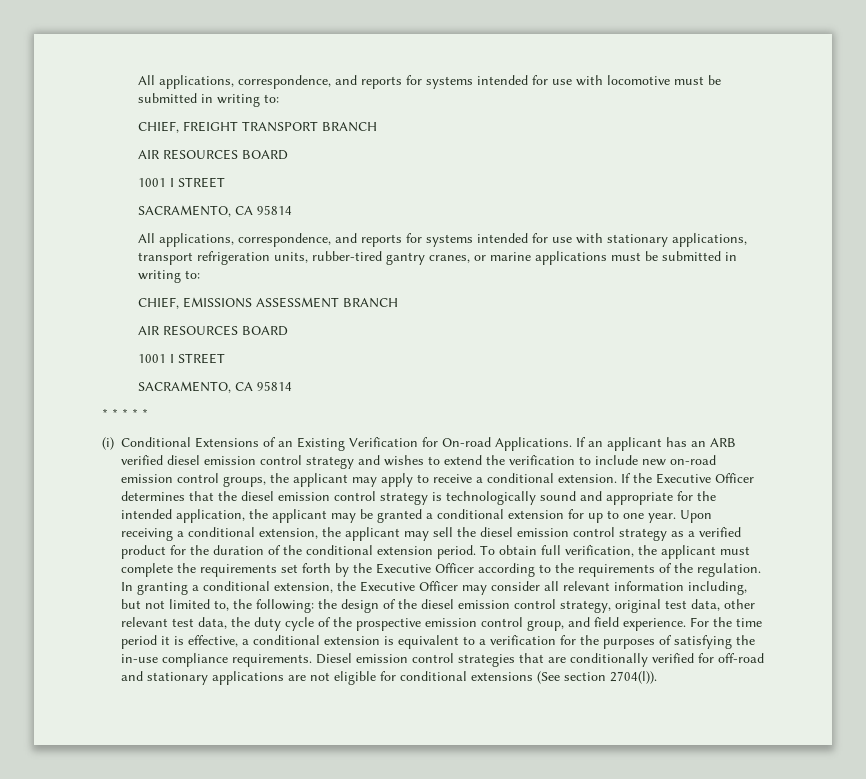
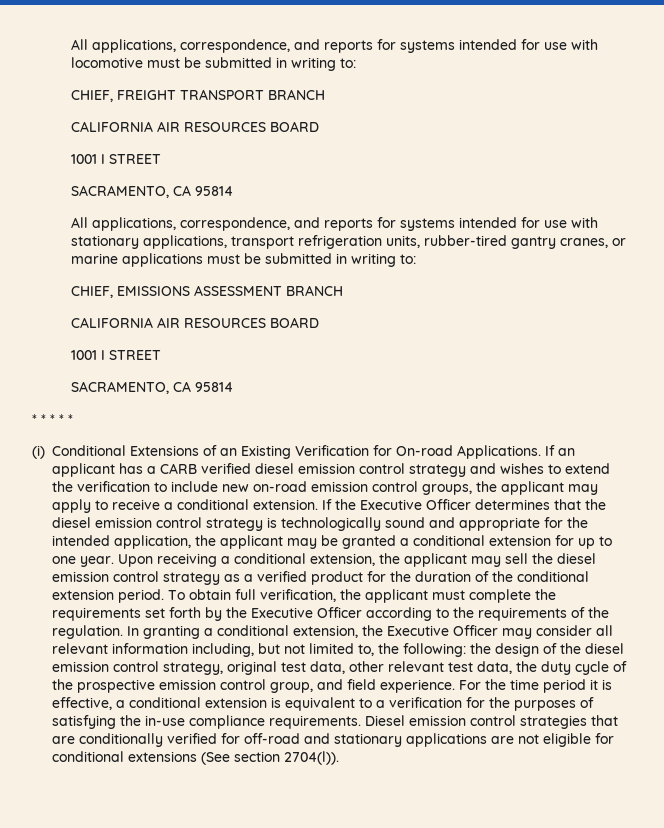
  CHIEF, FREIGHT TRANSPORT BRANCH
- AIR RESOURCES BOARD
+ CALIFORNIA AIR RESOURCES BOARD
  CHIEF, EMISSIONS ASSESSMENT BRANCH
- AIR RESOURCES BOARD
+ CALIFORNIA AIR RESOURCES BOARD
- If an applicant has an ARB verified diesel emission control strategy and wishes to extend the verification to include new on-road emission control groups, the applicant may apply to receive a conditional extension.
+ If an applicant has a CARB verified diesel emission control strategy and wishes to extend the verification to include new on-road emission control groups, the applicant may apply to receive a conditional extension.

